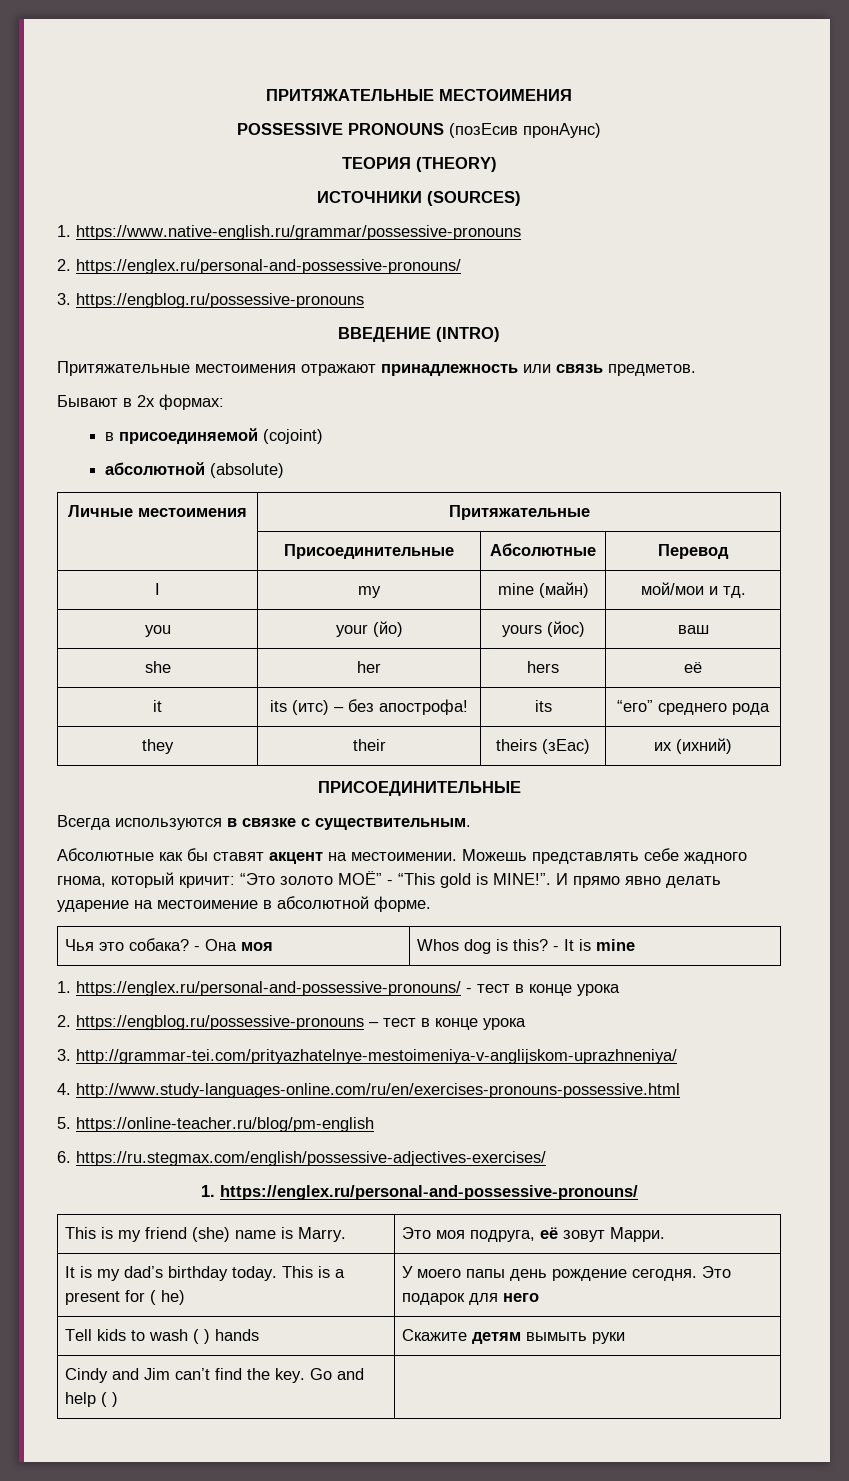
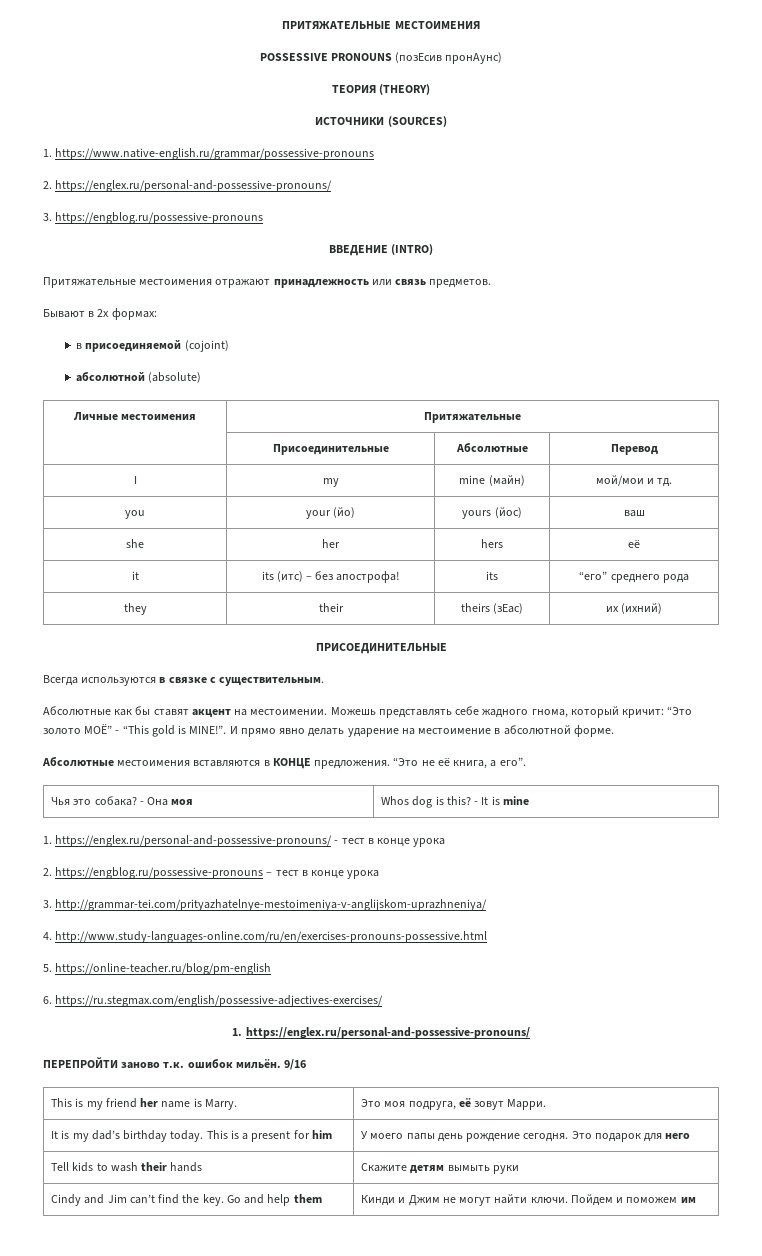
+ Абсолютные местоимения вставляются в КОНЦЕ предложения. “Это не её книга, а его”.
+ ПЕРЕПРОЙТИ заново т.к. ошибок мильён. 9/16
- This is my friend (she) name is Marry. | Это моя подруга, её зовут Марри.
+ This is my friend her name is Marry. | Это моя подруга, её зовут Марри.
- It is my dad’s birthday today. This is a present for ( he) | У моего папы день рождение сегодня. Это подарок для него
+ It is my dad’s birthday today. This is a present for him | У моего папы день рождение сегодня. Это подарок для него
- Tell kids to wash ( ) hands | Скажите детям вымыть руки
+ Tell kids to wash their hands | Скажите детям вымыть руки
- Cindy and Jim can’t find the key. Go and help ( ) |
+ Cindy and Jim can’t find the key. Go and help them | Кинди и Джим не могут найти ключи. Пойдем и поможем им

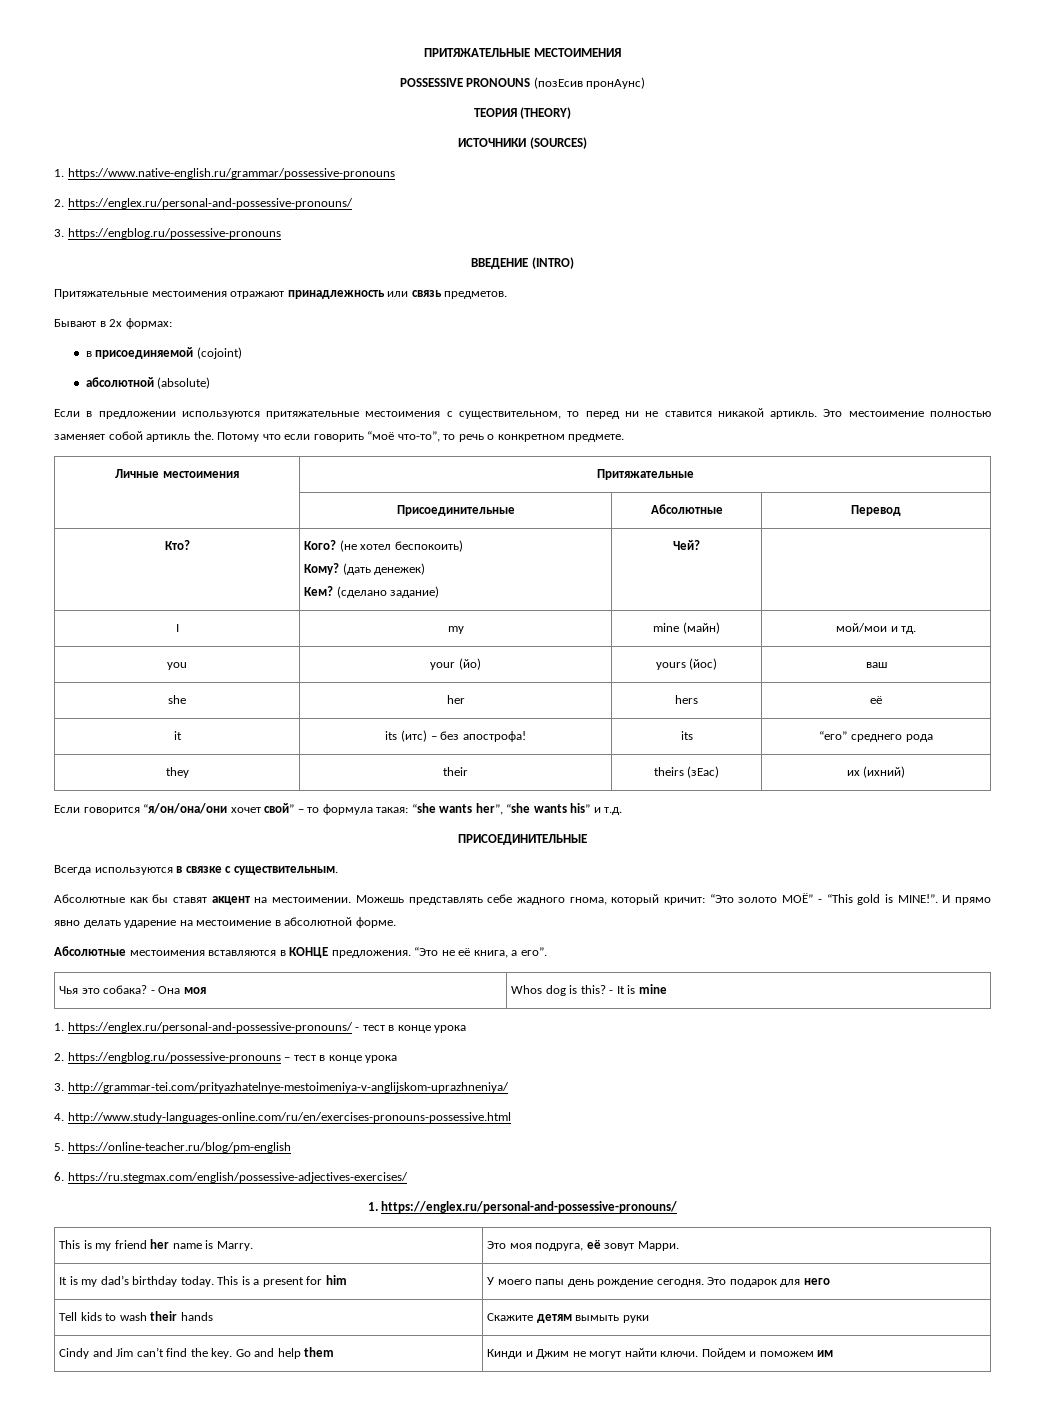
+ Если в предложении используются притяжательные местоимения с существительном, то перед ни не ставится никакой артикль. Это местоимение полностью заменяет собой артикль the. Потому что если говорить “моё что-то”, то речь о конкретном предмете.
+ Кто? | Кого? (не хотел беспокоить)
+ Кому? (дать денежек)
+ Кем? (сделано задание) | Чей? |
+ Если говорится “я/он/она/они хочет свой” – то формула такая: “she wants her”, “she wants his” и т.д.
- ПЕРЕПРОЙТИ заново т.к. ошибок мильён. 9/16

